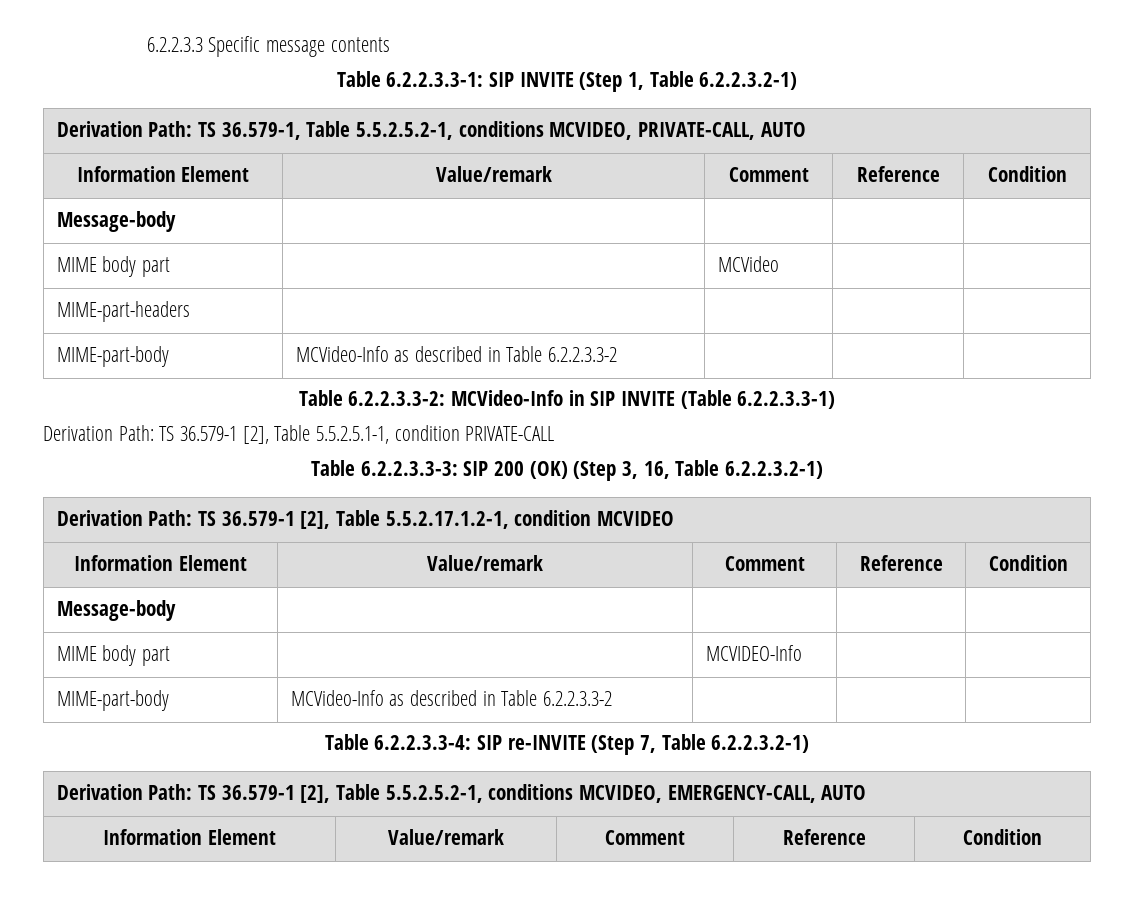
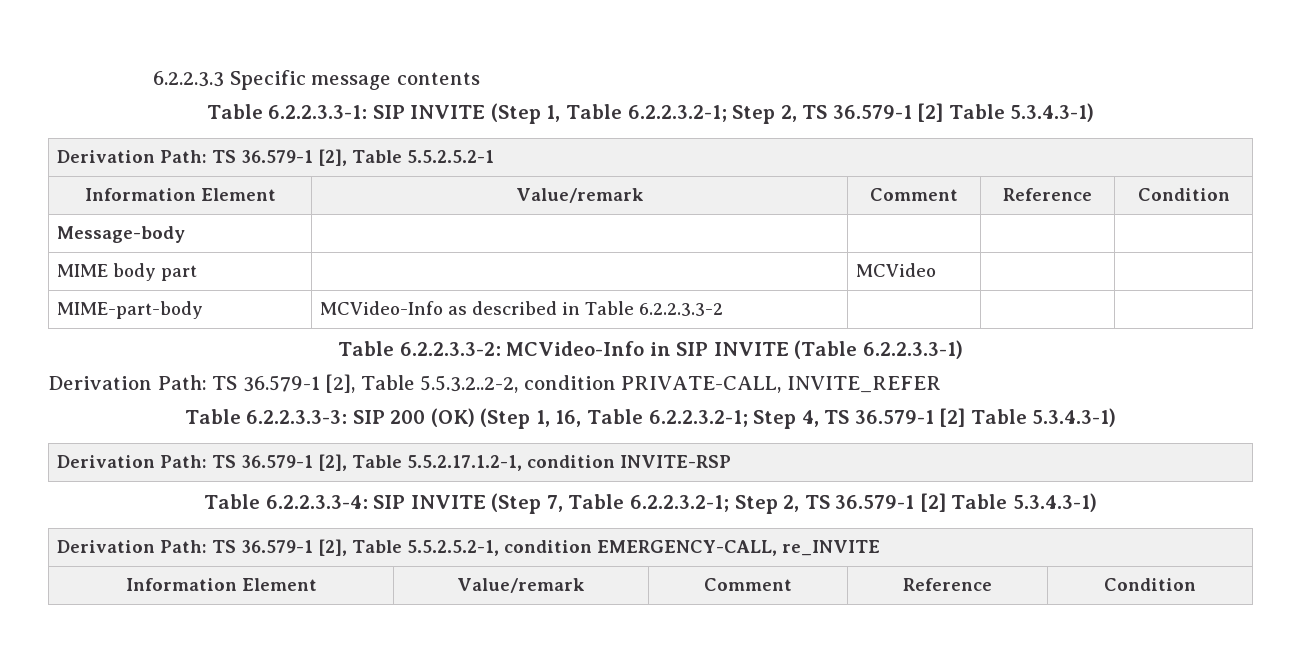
- Table 6.2.2.3.3-1: SIP INVITE (Step 1, Table 6.2.2.3.2-1)
- Derivation Path: TS 36.579-1, Table 5.5.2.5.2-1, conditions MCVIDEO, PRIVATE-CALL, AUTO
+ Table 6.2.2.3.3-1: SIP INVITE (Step 1, Table 6.2.2.3.2-1; Step 2, TS 36.579-1 [2] Table 5.3.4.3-1)
+ Derivation Path: TS 36.579-1 [2], Table 5.5.2.5.2-1
- MIME-part-headers | | | |
- Derivation Path: TS 36.579-1 [2], Table 5.5.2.5.1-1, condition PRIVATE-CALL
+ Derivation Path: TS 36.579-1 [2], Table 5.5.3.2..2-2, condition PRIVATE-CALL, INVITE_REFER
- Table 6.2.2.3.3-3: SIP 200 (OK) (Step 3, 16, Table 6.2.2.3.2-1)
+ Table 6.2.2.3.3-3: SIP 200 (OK) (Step 1, 16, Table 6.2.2.3.2-1; Step 4, TS 36.579-1 [2] Table 5.3.4.3-1)
- Derivation Path: TS 36.579-1 [2], Table 5.5.2.17.1.2-1, condition MCVIDEO
- Information Element | Value/remark | Comment | Reference | Condition
- Message-body | | | |
- MIME body part | | MCVIDEO-Info | |
- MIME-part-body | MCVideo-Info as described in Table 6.2.2.3.3-2 | | |
- Table 6.2.2.3.3-4: SIP re-INVITE (Step 7, Table 6.2.2.3.2-1)
- Derivation Path: TS 36.579-1 [2], Table 5.5.2.5.2-1, conditions MCVIDEO, EMERGENCY-CALL, AUTO
+ Derivation Path: TS 36.579-1 [2], Table 5.5.2.17.1.2-1, condition INVITE-RSP
+ Table 6.2.2.3.3-4: SIP INVITE (Step 7, Table 6.2.2.3.2-1; Step 2, TS 36.579-1 [2] Table 5.3.4.3-1)
+ Derivation Path: TS 36.579-1 [2], Table 5.5.2.5.2-1, condition EMERGENCY-CALL, re_INVITE

